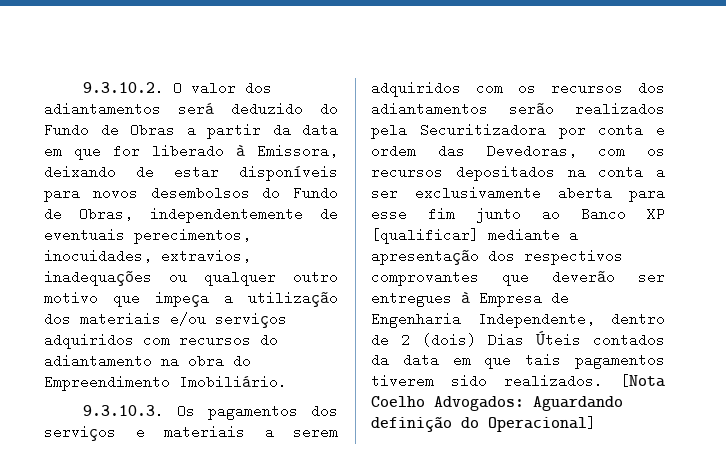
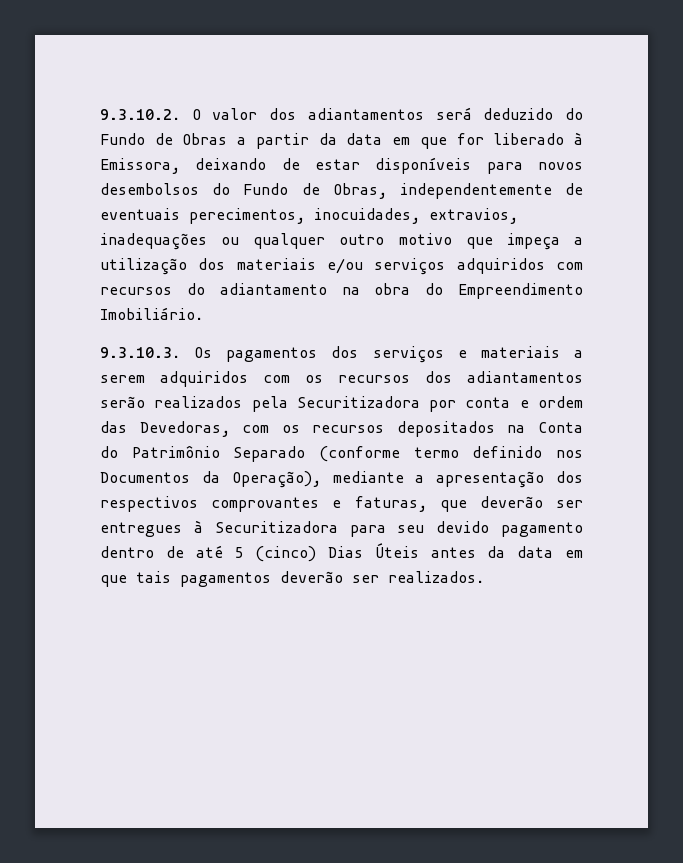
- 9.3.10.3. Os pagamentos dos serviços e materiais a serem adquiridos com os recursos dos adiantamentos serão realizados pela Securitizadora por conta e ordem das Devedoras, com os recursos depositados na conta a ser exclusivamente aberta para esse fim junto ao Banco XP [qualificar] mediante a apresentação dos respectivos comprovantes que deverão ser entregues à Empresa de Engenharia Independente, dentro de 2 (dois) Dias Úteis contados da data em que tais pagamentos tiverem sido realizados. [Nota Coelho Advogados: Aguardando definição do Operacional]
+ 9.3.10.3. Os pagamentos dos serviços e materiais a serem adquiridos com os recursos dos adiantamentos serão realizados pela Securitizadora por conta e ordem das Devedoras, com os recursos depositados na Conta do Patrimônio Separado (conforme termo definido nos Documentos da Operação), mediante a apresentação dos respectivos comprovantes e faturas, que deverão ser entregues à Securitizadora para seu devido pagamento dentro de até 5 (cinco) Dias Úteis antes da data em que tais pagamentos deverão ser realizados.

